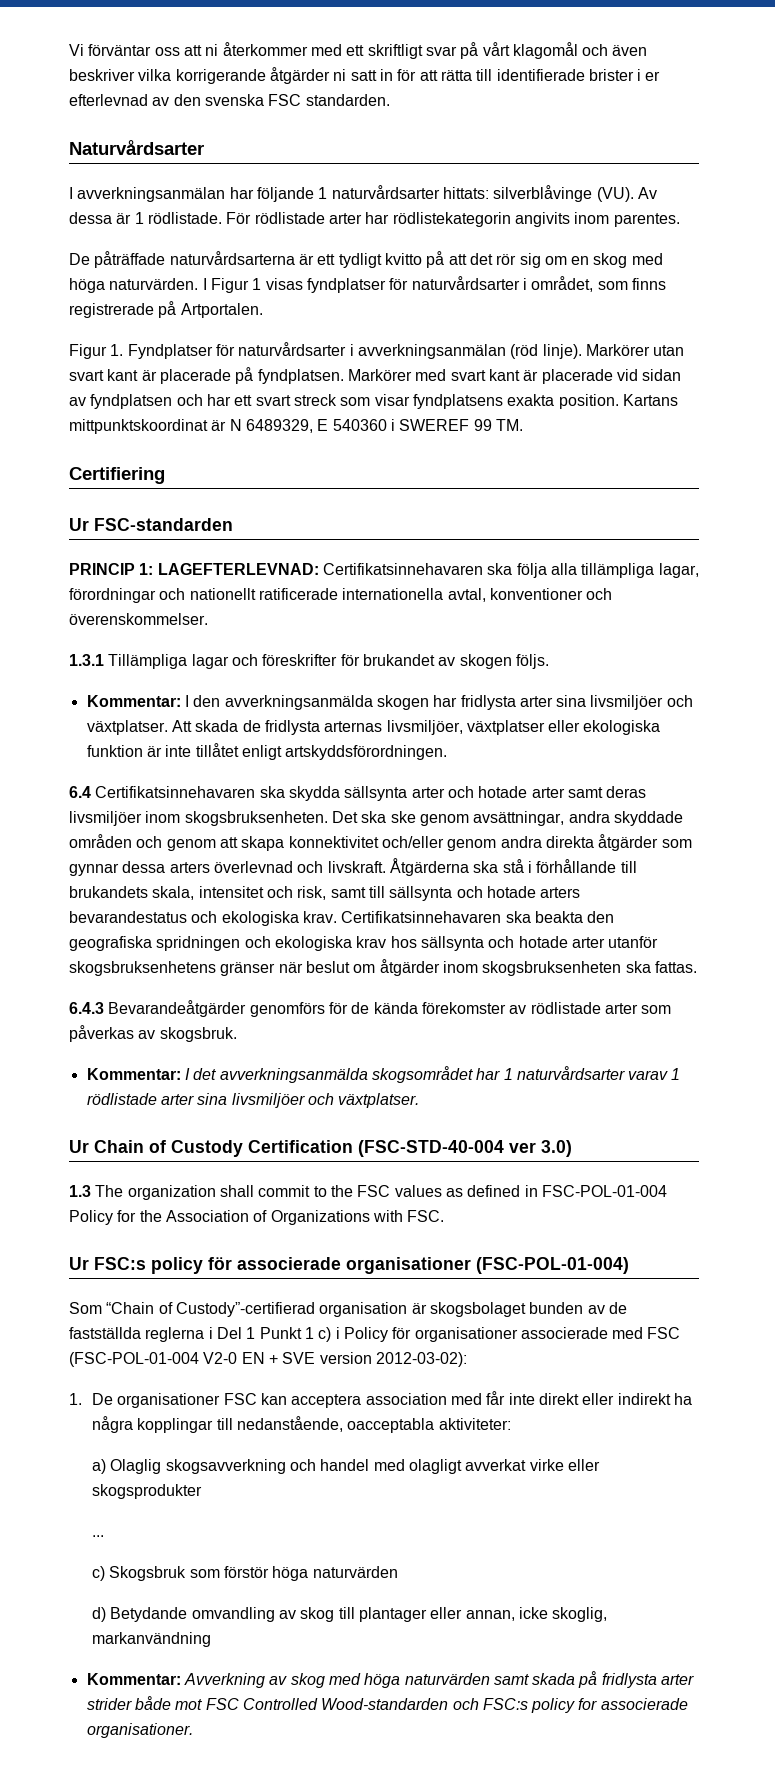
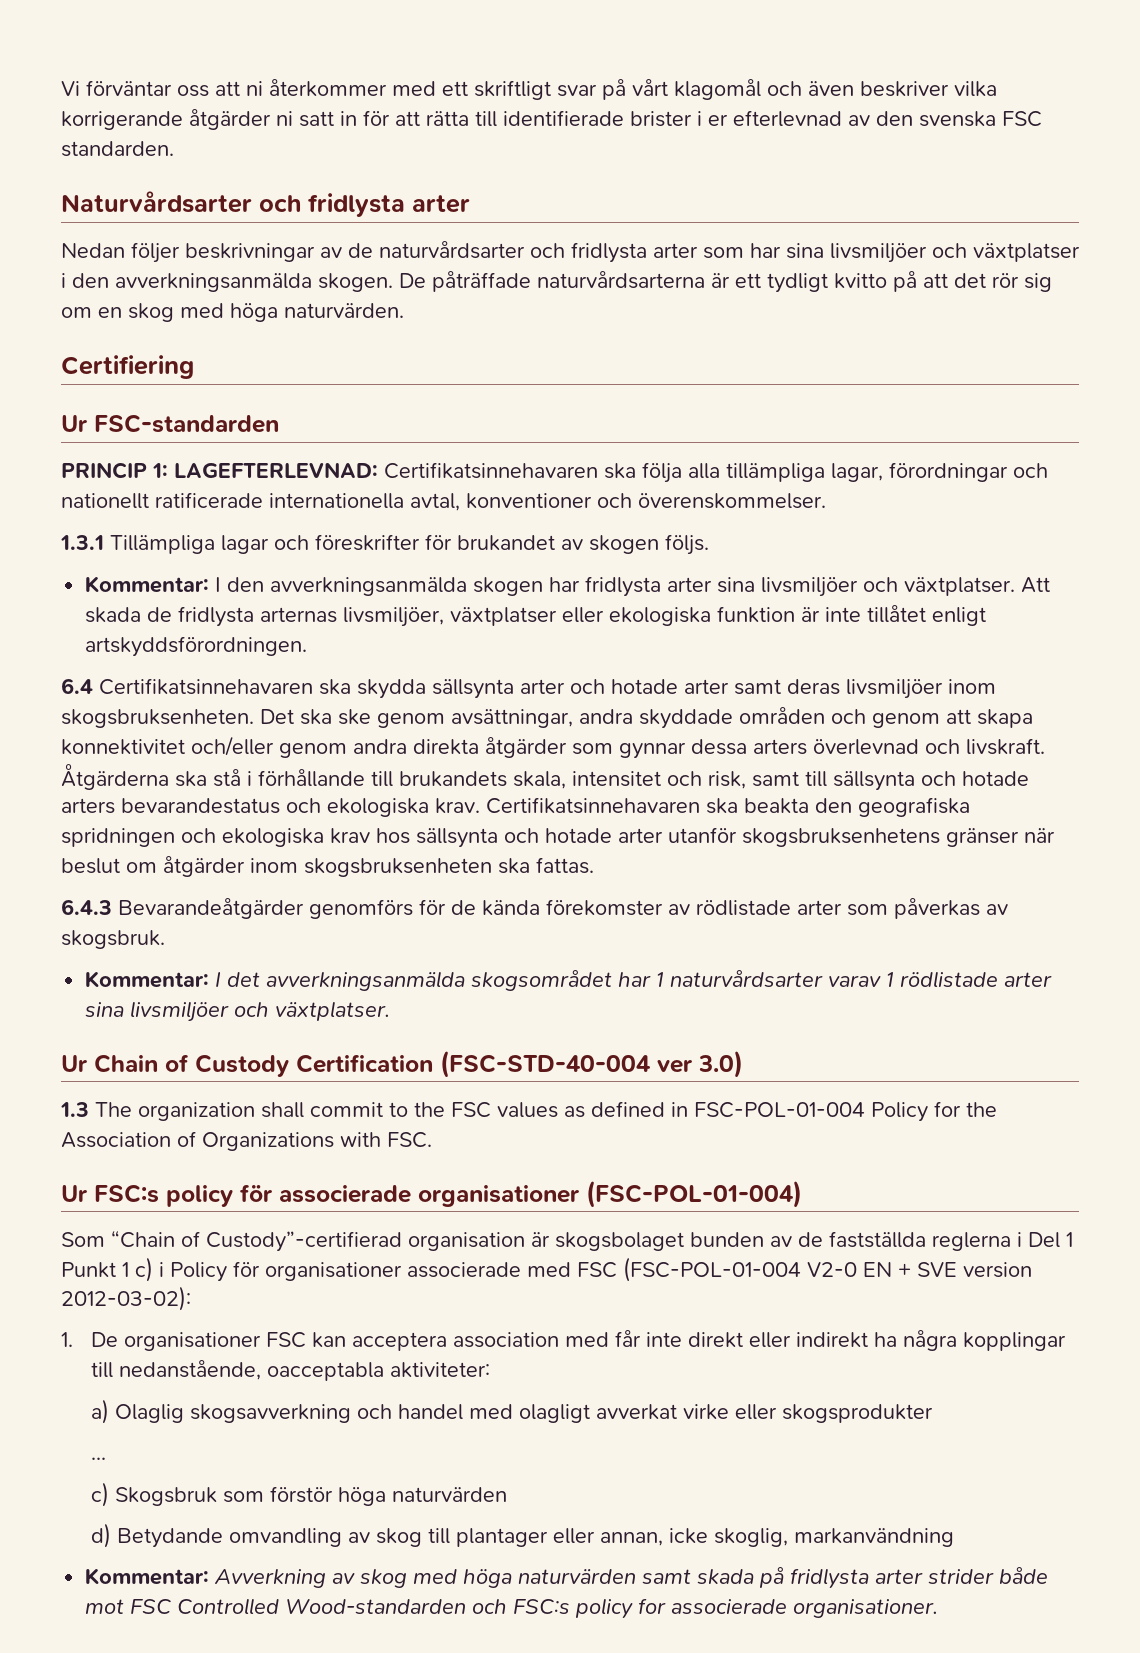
- Naturvårdsarter
- I avverkningsanmälan har följande 1 naturvårdsarter hittats: silverblåvinge (VU). Av dessa är 1 rödlistade. För rödlistade arter har rödlistekategorin angivits inom parentes.
- De påträffade naturvårdsarterna är ett tydligt kvitto på att det rör sig om en skog med höga naturvärden. I Figur 1 visas fyndplatser för naturvårdsarter i området, som finns registrerade på Artportalen.
- Figur 1. Fyndplatser för naturvårdsarter i avverkningsanmälan (röd linje). Markörer utan svart kant är placerade på fyndplatsen. Markörer med svart kant är placerade vid sidan av fyndplatsen och har ett svart streck som visar fyndplatsens exakta position. Kartans mittpunktskoordinat är N 6489329, E 540360 i SWEREF 99 TM.
+ Naturvårdsarter och fridlysta arter
+ Nedan följer beskrivningar av de naturvårdsarter och fridlysta arter som har sina livsmiljöer och växtplatser i den avverkningsanmälda skogen. De påträffade naturvårdsarterna är ett tydligt kvitto på att det rör sig om en skog med höga naturvärden.

